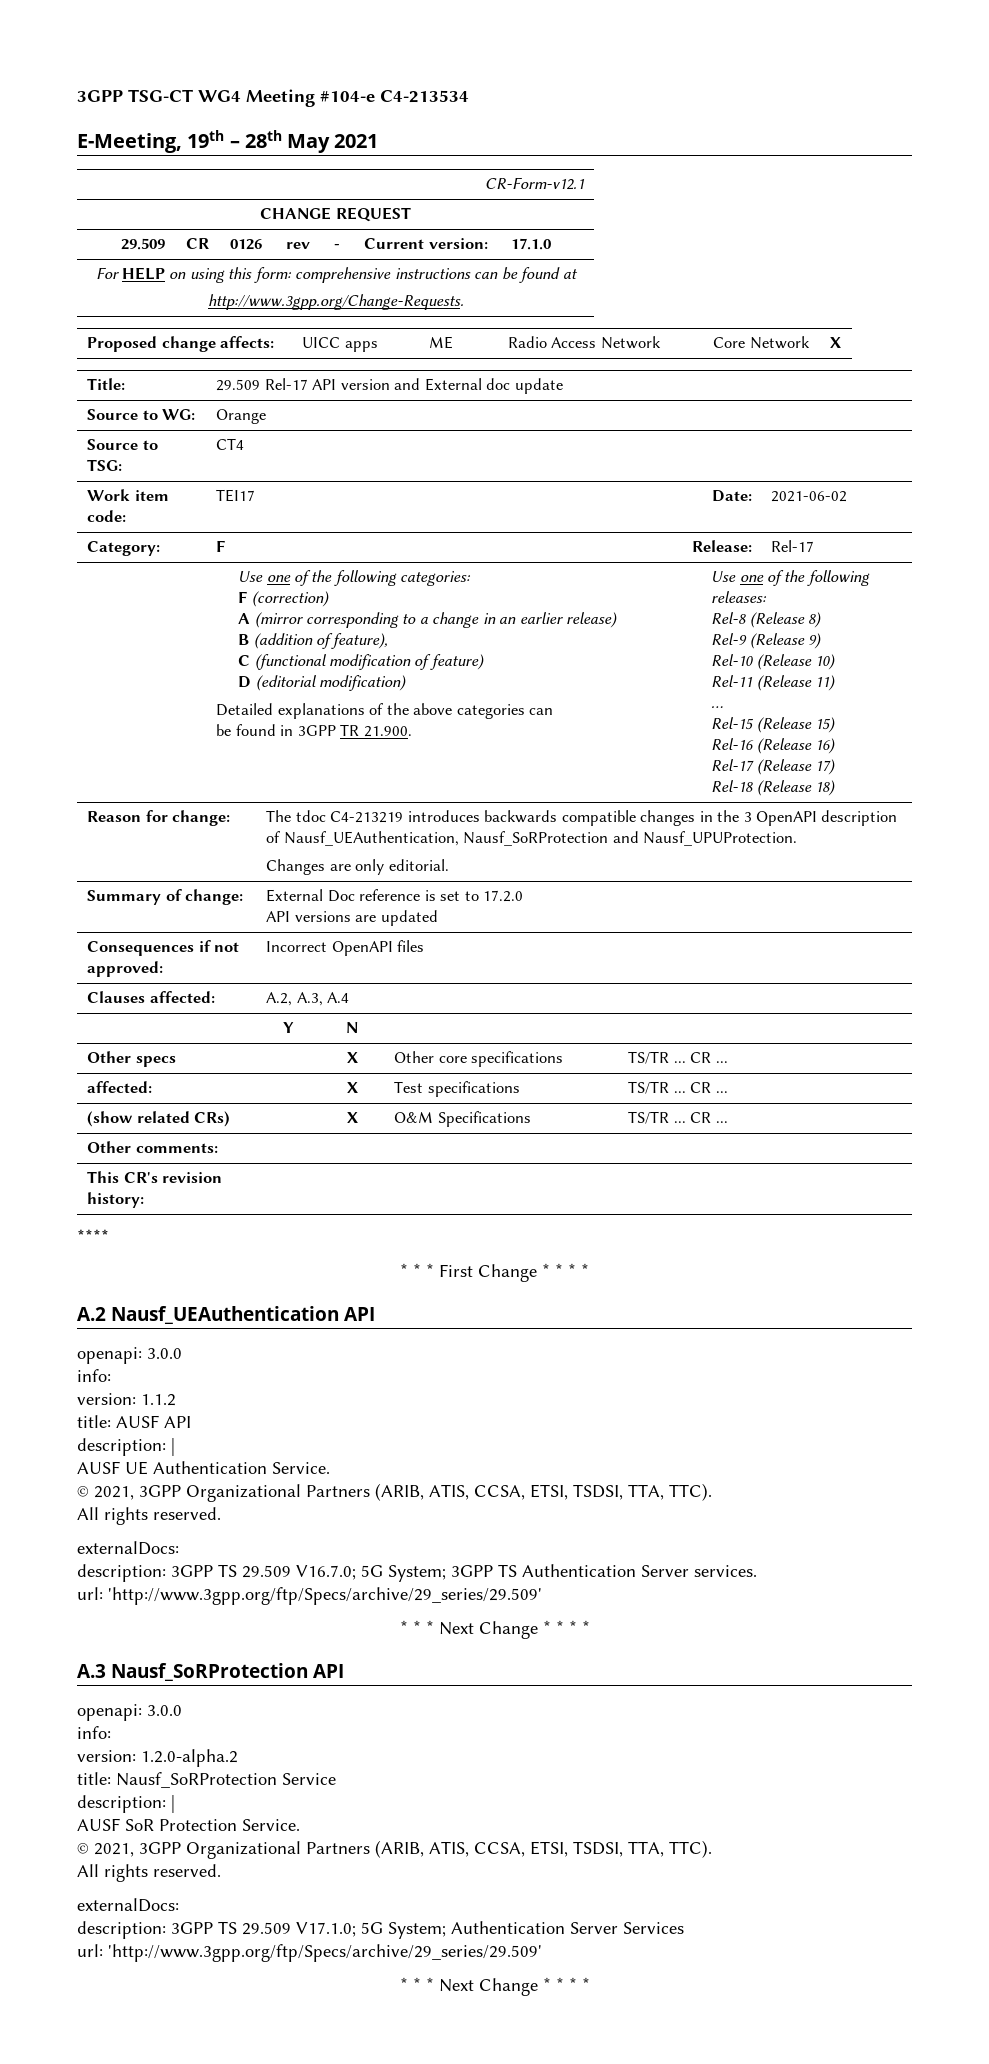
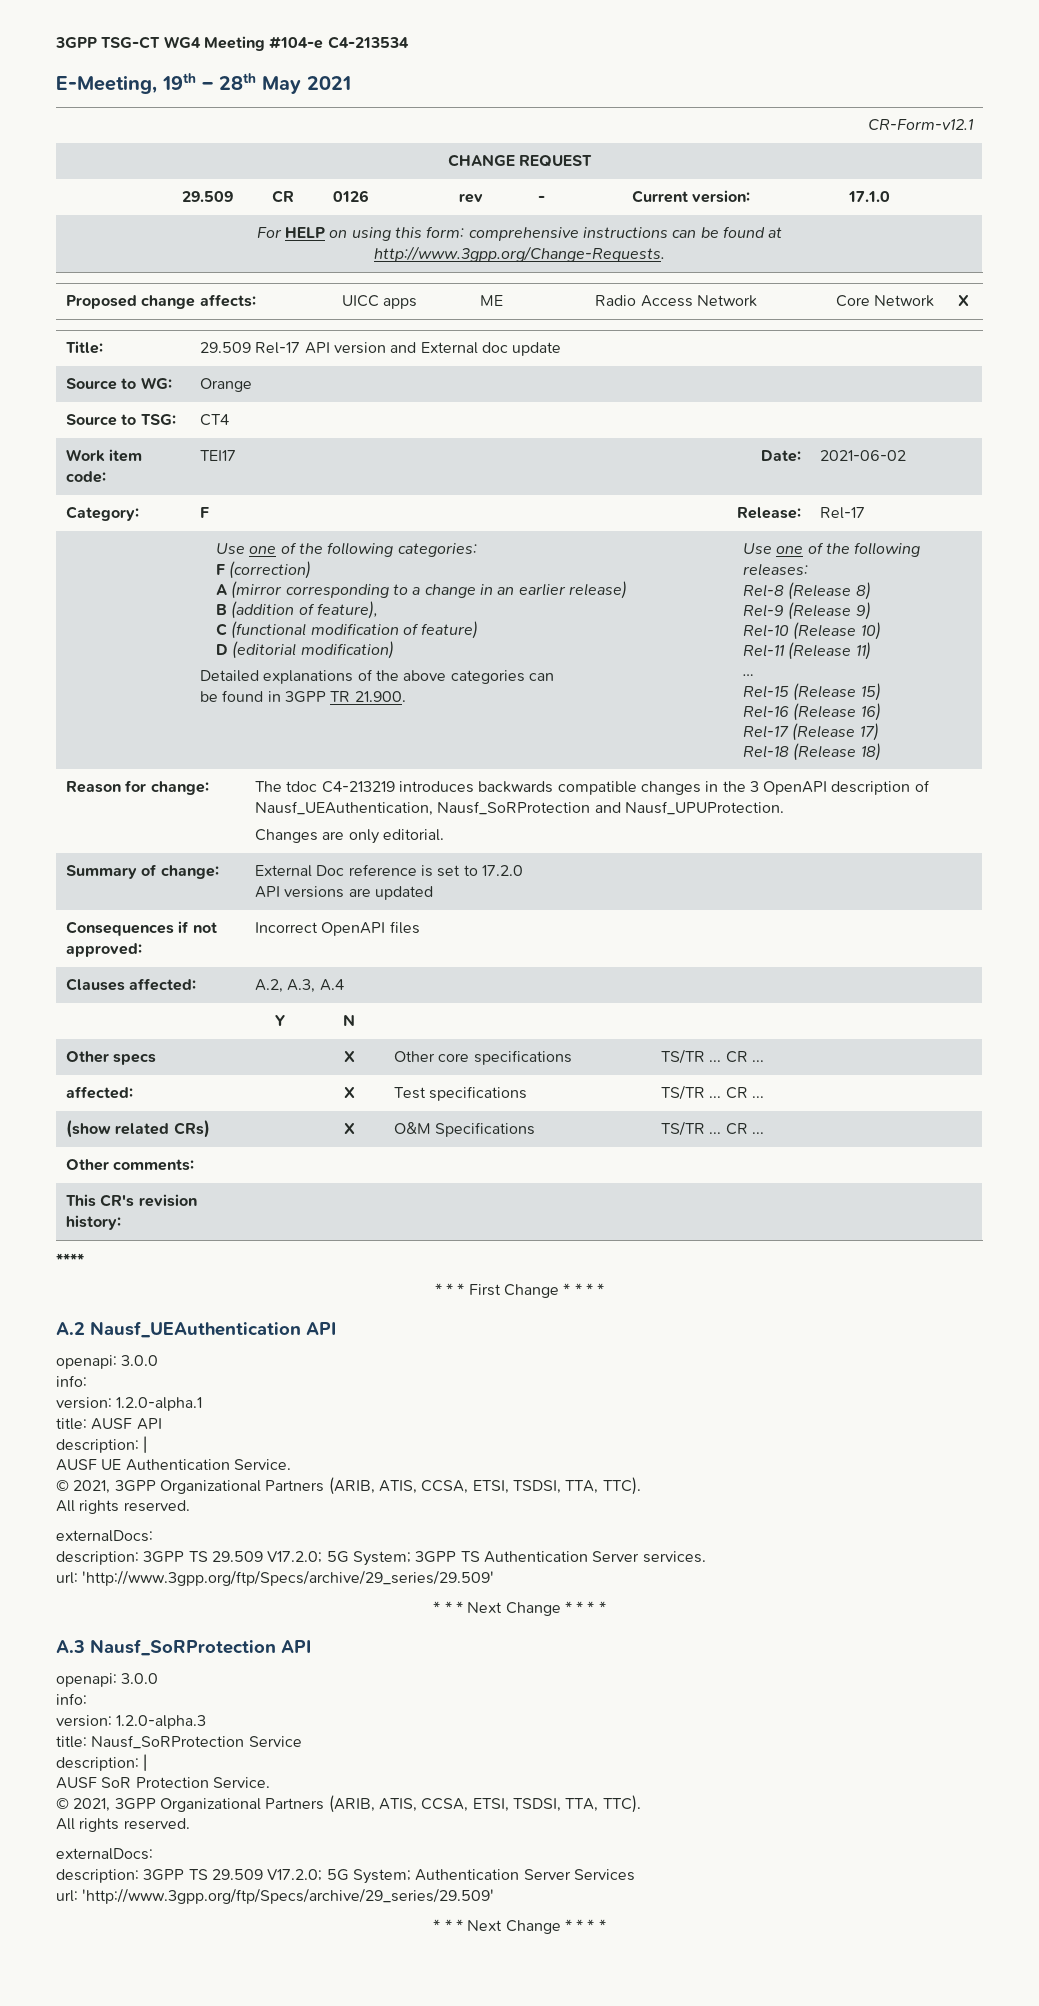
- version: 1.1.2
+ version: 1.2.0-alpha.1
- description: 3GPP TS 29.509 V16.7.0; 5G System; 3GPP TS Authentication Server services.
+ description: 3GPP TS 29.509 V17.2.0; 5G System; 3GPP TS Authentication Server services.
- version: 1.2.0-alpha.2
+ version: 1.2.0-alpha.3
- description: 3GPP TS 29.509 V17.1.0; 5G System; Authentication Server Services
+ description: 3GPP TS 29.509 V17.2.0; 5G System; Authentication Server Services

